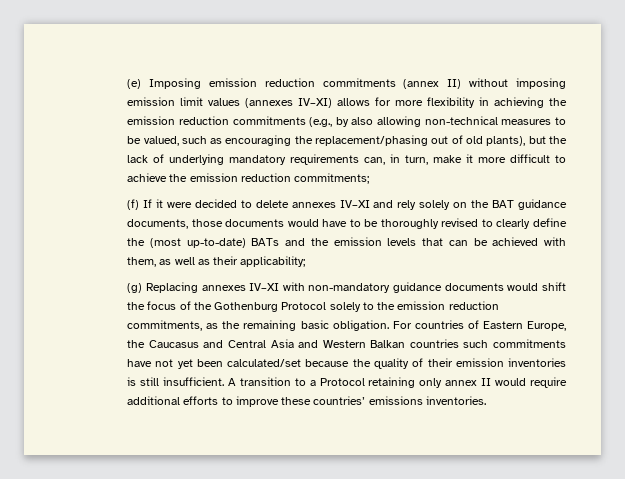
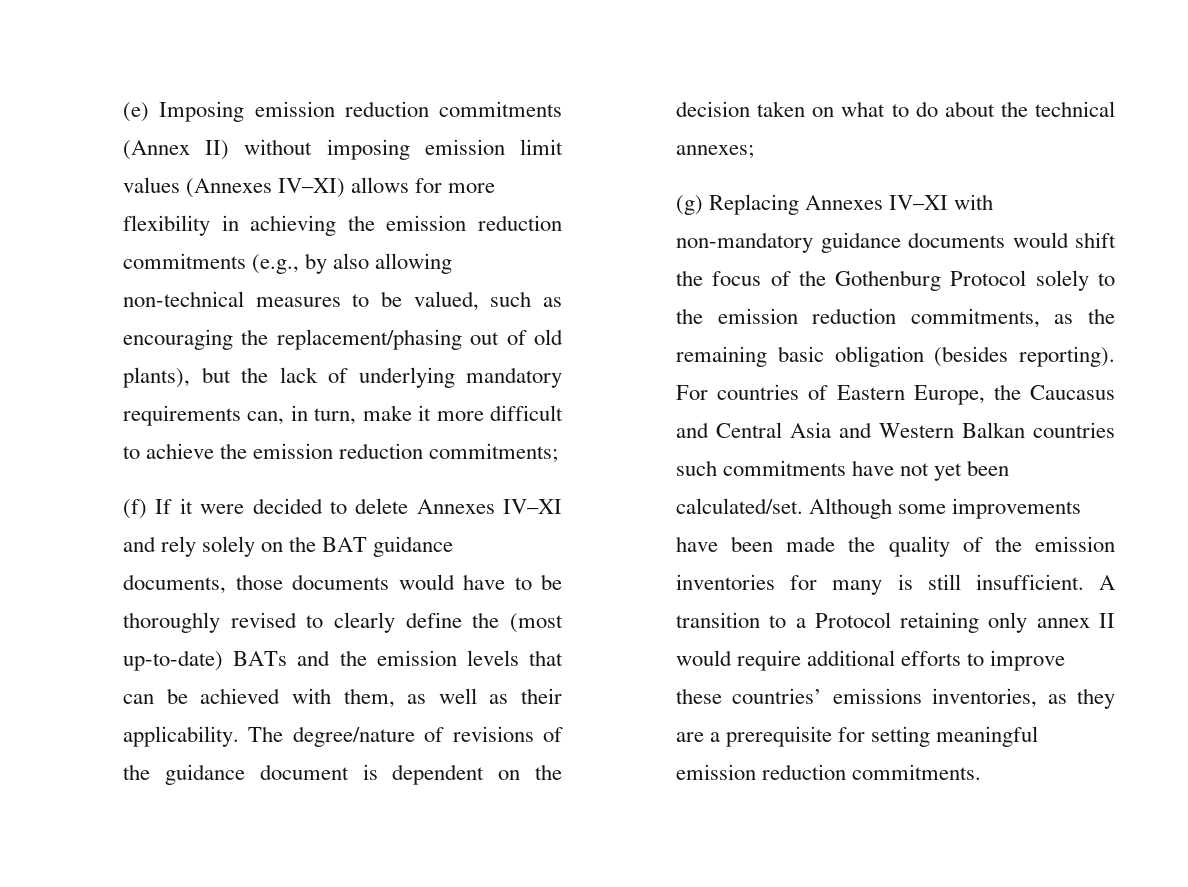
- (e) Imposing emission reduction commitments (annex II) without imposing emission limit values (annexes IV–XI) allows for more flexibility in achieving the emission reduction commitments (e.g., by also allowing non-technical measures to be valued, such as encouraging the replacement/phasing out of old plants), but the lack of underlying mandatory requirements can, in turn, make it more difficult to achieve the emission reduction commitments;
+ (e) Imposing emission reduction commitments (Annex II) without imposing emission limit values (Annexes IV–XI) allows for more flexibility in achieving the emission reduction commitments (e.g., by also allowing non-technical measures to be valued, such as encouraging the replacement/phasing out of old plants), but the lack of underlying mandatory requirements can, in turn, make it more difficult to achieve the emission reduction commitments;
- (f) If it were decided to delete annexes IV–XI and rely solely on the BAT guidance documents, those documents would have to be thoroughly revised to clearly define the (most up-to-date) BATs and the emission levels that can be achieved with them, as well as their applicability;
+ (f) If it were decided to delete Annexes IV–XI and rely solely on the BAT guidance documents, those documents would have to be thoroughly revised to clearly define the (most up-to-date) BATs and the emission levels that can be achieved with them, as well as their applicability. The degree/nature of revisions of the guidance document is dependent on the decision taken on what to do about the technical annexes;
- (g) Replacing annexes IV–XI with non-mandatory guidance documents would shift the focus of the Gothenburg Protocol solely to the emission reduction commitments, as the remaining basic obligation.
+ (g) Replacing Annexes IV–XI with non-mandatory guidance documents would shift the focus of the Gothenburg Protocol solely to the emission reduction commitments, as the remaining basic obligation (besides reporting).
- For countries of Eastern Europe, the Caucasus and Central Asia and Western Balkan countries such commitments have not yet been calculated/set because the quality of their emission inventories is still insufficient.
+ For countries of Eastern Europe, the Caucasus and Central Asia and Western Balkan countries such commitments have not yet been calculated/set. Although some improvements have been made the quality of the emission inventories for many is still insufficient.
- A transition to a Protocol retaining only annex II would require additional efforts to improve these countries’ emissions inventories.
+ A transition to a Protocol retaining only annex II would require additional efforts to improve these countries’ emissions inventories, as they are a prerequisite for setting meaningful emission reduction commitments.

